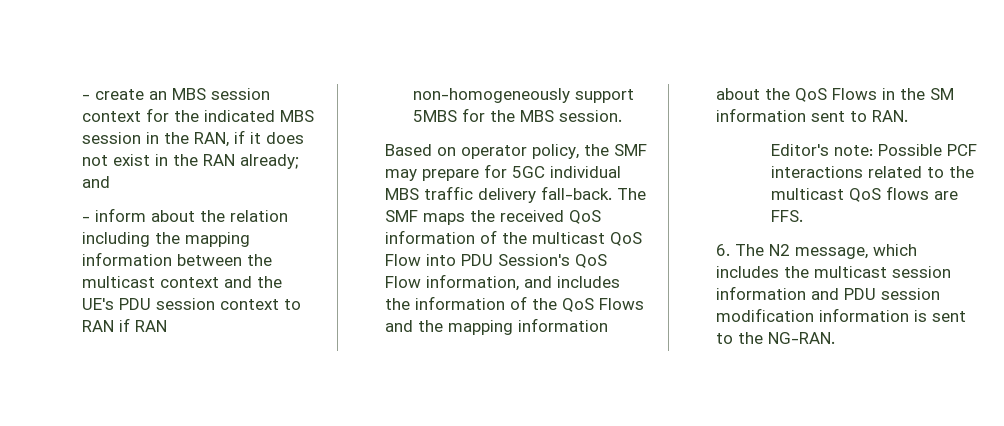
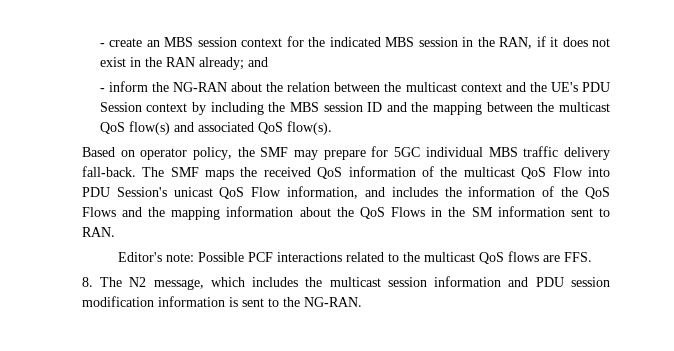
- - inform about the relation including the mapping information between the multicast context and the UE's PDU session context to RAN if RAN non-homogeneously support 5MBS for the MBS session.
+ - inform the NG-RAN about the relation between the multicast context and the UE's PDU Session context by including the MBS session ID and the mapping between the multicast QoS flow(s) and associated QoS flow(s).
- The SMF maps the received QoS information of the multicast QoS Flow into PDU Session's QoS Flow information, and includes the information of the QoS Flows and the mapping information about the QoS Flows in the SM information sent to RAN.
+ The SMF maps the received QoS information of the multicast QoS Flow into PDU Session's unicast QoS Flow information, and includes the information of the QoS Flows and the mapping information about the QoS Flows in the SM information sent to RAN.
- 6. The N2 message, which includes the multicast session information and PDU session modification information is sent to the NG-RAN.
+ 8. The N2 message, which includes the multicast session information and PDU session modification information is sent to the NG-RAN.

